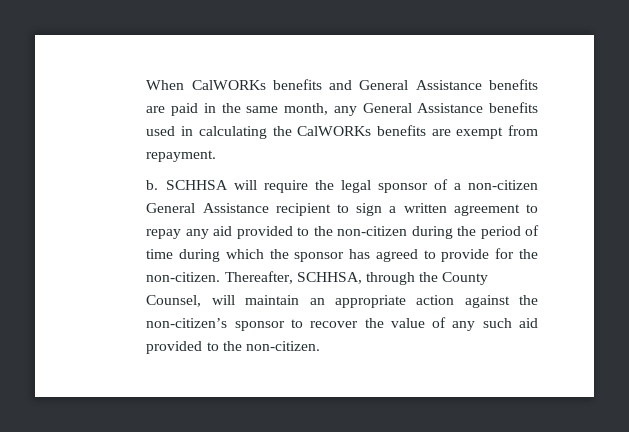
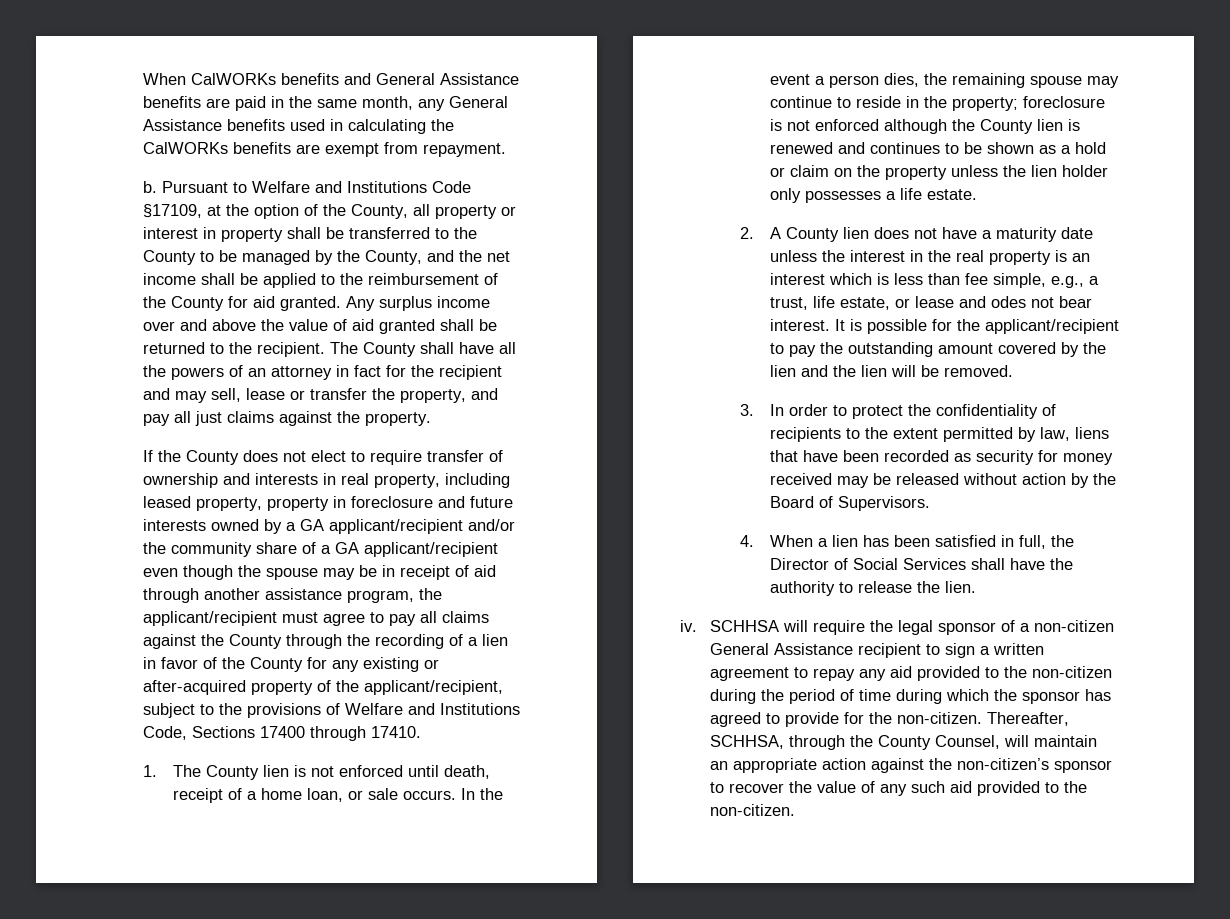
+ Pursuant to Welfare and Institutions Code §17109, at the option of the County, all property or interest in property shall be transferred to the County to be managed by the County, and the net income shall be applied to the reimbursement of the County for aid granted. Any surplus income over and above the value of aid granted shall be returned to the recipient. The County shall have all the powers of an attorney in fact for the recipient and may sell, lease or transfer the property, and pay all just claims against the property.
+ If the County does not elect to require transfer of ownership and interests in real property, including leased property, property in foreclosure and future interests owned by a GA applicant/recipient and/or the community share of a GA applicant/recipient even though the spouse may be in receipt of aid through another assistance program, the applicant/recipient must agree to pay all claims against the County through the recording of a lien in favor of the County for any existing or after-acquired property of the applicant/recipient, subject to the provisions of Welfare and Institutions Code, Sections 17400 through 17410.
+ 1. The County lien is not enforced until death, receipt of a home loan, or sale occurs. In the event a person dies, the remaining spouse may continue to reside in the property; foreclosure is not enforced although the County lien is renewed and continues to be shown as a hold or claim on the property unless the lien holder only possesses a life estate.
+ 2. A County lien does not have a maturity date unless the interest in the real property is an interest which is less than fee simple, e.g., a trust, life estate, or lease and odes not bear interest. It is possible for the applicant/recipient to pay the outstanding amount covered by the lien and the lien will be removed.
+ 3. In order to protect the confidentiality of recipients to the extent permitted by law, liens that have been recorded as security for money received may be released without action by the Board of Supervisors.
+ 4. When a lien has been satisfied in full, the Director of Social Services shall have the authority to release the lien.
+ iv.

